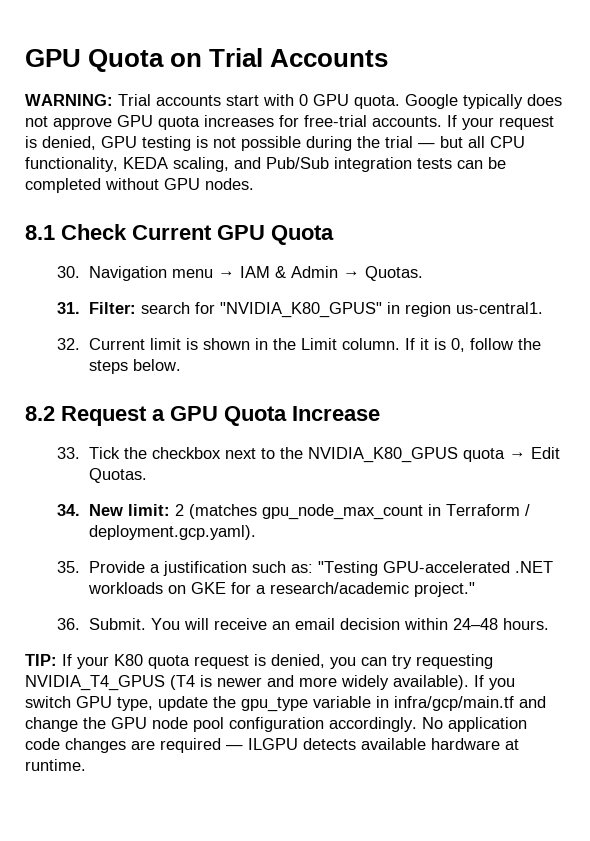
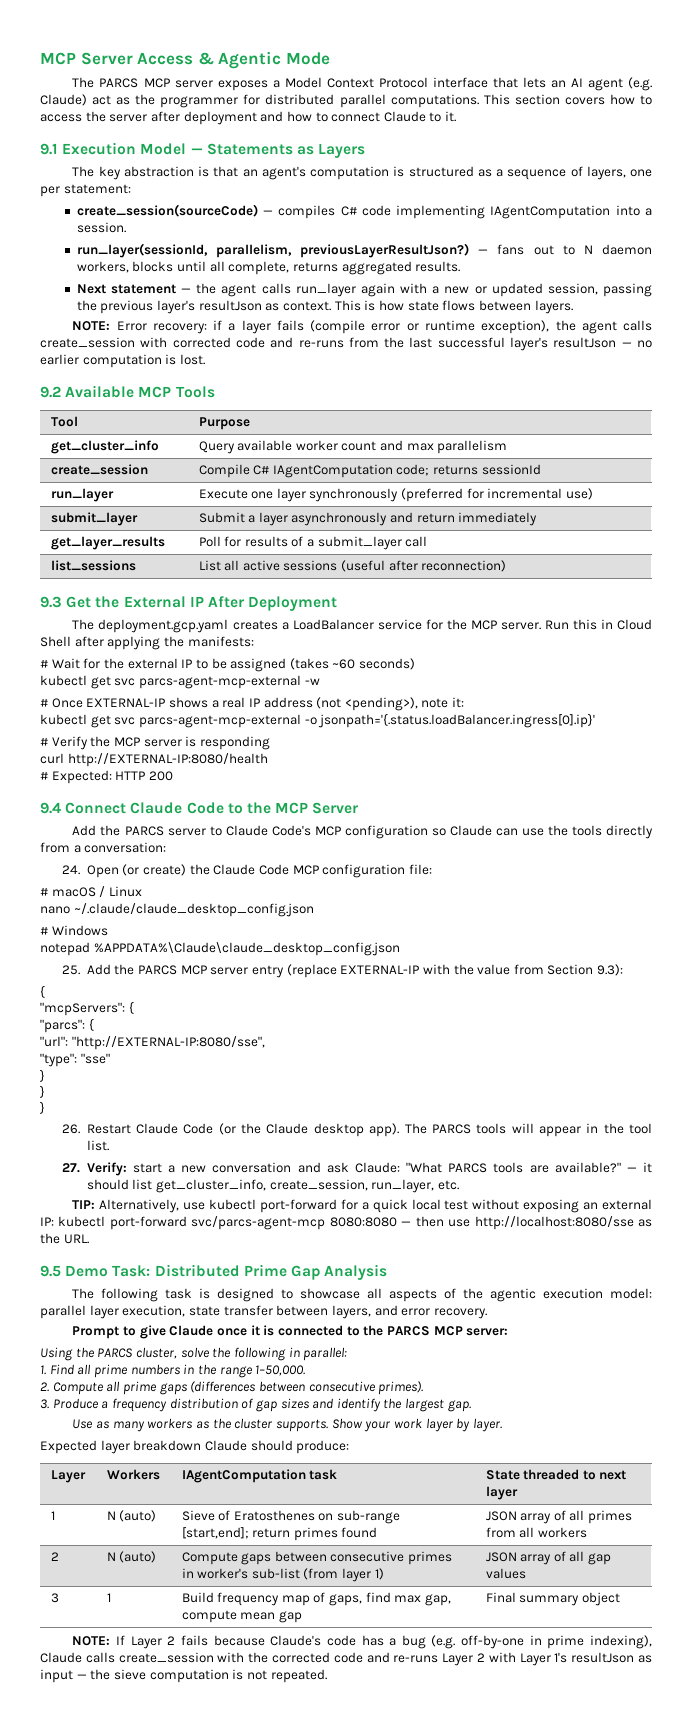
- GPU Quota on Trial Accounts
- WARNING: Trial accounts start with 0 GPU quota. Google typically does not approve GPU quota increases for free-trial accounts. If your request is denied, GPU testing is not possible during the trial — but all CPU functionality, KEDA scaling, and Pub/Sub integration tests can be completed without GPU nodes.
- 8.1 Check Current GPU Quota
- 30. Navigation menu → IAM & Admin → Quotas.
- 31. Filter: search for "NVIDIA_K80_GPUS" in region us-central1.
- 32. Current limit is shown in the Limit column. If it is 0, follow the steps below.
- 8.2 Request a GPU Quota Increase
- 33. Tick the checkbox next to the NVIDIA_K80_GPUS quota → Edit Quotas.
- 34. New limit: 2 (matches gpu_node_max_count in Terraform / deployment.gcp.yaml).
- 35. Provide a justification such as: "Testing GPU-accelerated .NET workloads on GKE for a research/academic project."
- 36. Submit. You will receive an email decision within 24–48 hours.
- TIP: If your K80 quota request is denied, you can try requesting NVIDIA_T4_GPUS (T4 is newer and more widely available). If you switch GPU type, update the gpu_type variable in infra/gcp/main.tf and change the GPU node pool configuration accordingly. No application code changes are required — ILGPU detects available hardware at runtime.
+ MCP Server Access & Agentic Mode
+ The PARCS MCP server exposes a Model Context Protocol interface that lets an AI agent (e.g. Claude) act as the programmer for distributed parallel computations. This section covers how to access the server after deployment and how to connect Claude to it.
+ 9.1 Execution Model — Statements as Layers
+ The key abstraction is that an agent's computation is structured as a sequence of layers, one per statement:
+ create_session(sourceCode) — compiles C# code implementing IAgentComputation into a session.
+ run_layer(sessionId, parallelism, previousLayerResultJson?) — fans out to N daemon workers, blocks until all complete, returns aggregated results.
+ Next statement — the agent calls run_layer again with a new or updated session, passing the previous layer's resultJson as context. This is how state flows between layers.
+ NOTE: Error recovery: if a layer fails (compile error or runtime exception), the agent calls create_session with corrected code and re-runs from the last successful layer's resultJson — no earlier computation is lost.
+ 9.2 Available MCP Tools
+ Tool | Purpose
+ get_cluster_info | Query available worker count and max parallelism
+ create_session | Compile C# IAgentComputation code; returns sessionId
+ run_layer | Execute one layer synchronously (preferred for incremental use)
+ submit_layer | Submit a layer asynchronously and return immediately
+ get_layer_results | Poll for results of a submit_layer call
+ list_sessions | List all active sessions (useful after reconnection)
+ 9.3 Get the External IP After Deployment
+ The deployment.gcp.yaml creates a LoadBalancer service for the MCP server. Run this in Cloud Shell after applying the manifests:
+ # Wait for the external IP to be assigned (takes ~60 seconds)
+ kubectl get svc parcs-agent-mcp-external -w
+ # Once EXTERNAL-IP shows a real IP address (not <pending>), note it:
+ kubectl get svc parcs-agent-mcp-external -o jsonpath='{.status.loadBalancer.ingress[0].ip}'
+ # Verify the MCP server is responding
+ curl http://EXTERNAL-IP:8080/health
+ # Expected: HTTP 200
+ 9.4 Connect Claude Code to the MCP Server
+ Add the PARCS server to Claude Code's MCP configuration so Claude can use the tools directly from a conversation:
+ 24. Open (or create) the Claude Code MCP configuration file:
+ # macOS / Linux
+ nano ~/.claude/claude_desktop_config.json
+ # Windows
+ notepad %APPDATA%\Claude\claude_desktop_config.json
+ 25. Add the PARCS MCP server entry (replace EXTERNAL-IP with the value from Section 9.3):
+ {
+ "mcpServers": {
+ "parcs": {
+ "url": "http://EXTERNAL-IP:8080/sse",
+ "type": "sse"
+ }
+ }
+ }
+ 26. Restart Claude Code (or the Claude desktop app). The PARCS tools will appear in the tool list.
+ 27. Verify: start a new conversation and ask Claude: "What PARCS tools are available?" — it should list get_cluster_info, create_session, run_layer, etc.
+ TIP: Alternatively, use kubectl port-forward for a quick local test without exposing an external IP: kubectl port-forward svc/parcs-agent-mcp 8080:8080 — then use http://localhost:8080/sse as the URL.
+ 9.5 Demo Task: Distributed Prime Gap Analysis
+ The following task is designed to showcase all aspects of the agentic execution model: parallel layer execution, state transfer between layers, and error recovery.
+ Prompt to give Claude once it is connected to the PARCS MCP server:
+ Using the PARCS cluster, solve the following in parallel:
+ 1. Find all prime numbers in the range 1–50,000.
+ 2. Compute all prime gaps (differences between consecutive primes).
+ 3. Produce a frequency distribution of gap sizes and identify the largest gap.
+ Use as many workers as the cluster supports. Show your work layer by layer.
+ Expected layer breakdown Claude should produce:
+ Layer | Workers | IAgentComputation task | State threaded to next layer
+ 1 | N (auto) | Sieve of Eratosthenes on sub-range [start,end]; return primes found | JSON array of all primes from all workers
+ 2 | N (auto) | Compute gaps between consecutive primes in worker's sub-list (from layer 1) | JSON array of all gap values
+ 3 | 1 | Build frequency map of gaps, find max gap, compute mean gap | Final summary object
+ NOTE: If Layer 2 fails because Claude's code has a bug (e.g. off-by-one in prime indexing), Claude calls create_session with the corrected code and re-runs Layer 2 with Layer 1's resultJson as input — the sieve computation is not repeated.

